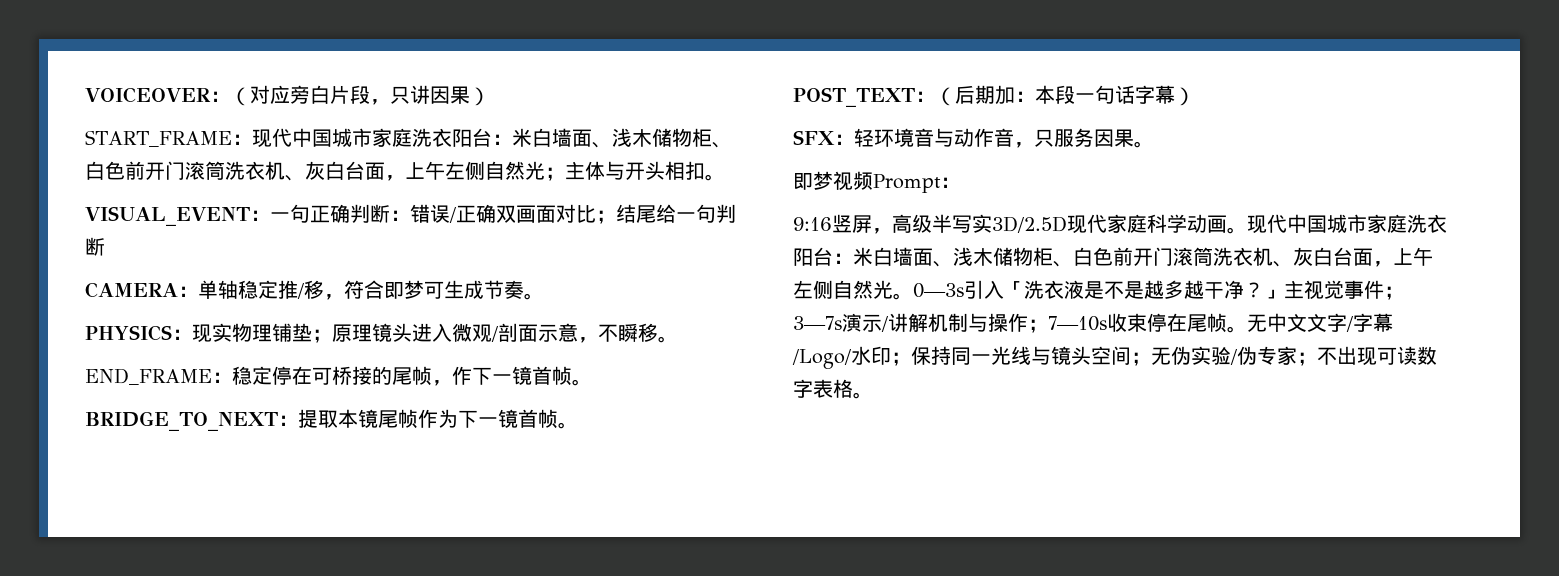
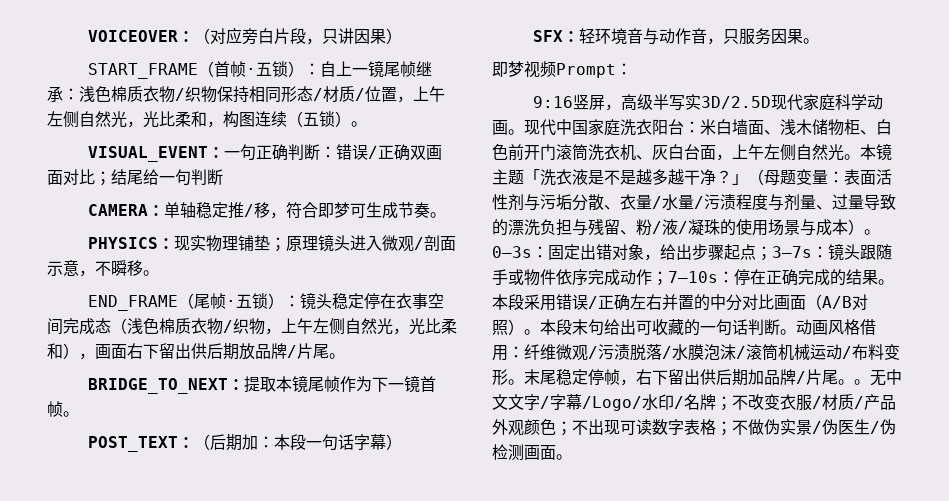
- START_FRAME：现代中国城市家庭洗衣阳台：米白墙面、浅木储物柜、白色前开门滚筒洗衣机、灰白台面，上午左侧自然光；主体与开头相扣。
+ START_FRAME（首帧·五锁）：自上一镜尾帧继承：浅色棉质衣物/织物保持相同形态/材质/位置，上午左侧自然光，光比柔和，构图连续（五锁）。
- END_FRAME：稳定停在可桥接的尾帧，作下一镜首帧。
+ END_FRAME（尾帧·五锁）：镜头稳定停在衣事空间完成态（浅色棉质衣物/织物，上午左侧自然光，光比柔和），画面右下留出供后期放品牌/片尾。
- 现代中国城市家庭洗衣阳台：米白墙面、浅木储物柜、白色前开门滚筒洗衣机、灰白台面，上午左侧自然光。
+ 现代中国家庭洗衣阳台：米白墙面、浅木储物柜、白色前开门滚筒洗衣机、灰白台面，上午左侧自然光。
- 0—3s引入「洗衣液是不是越多越干净？」主视觉事件；3—7s演示/讲解机制与操作；7—10s收束停在尾帧。
+ 本镜主题「洗衣液是不是越多越干净？」（母题变量：表面活性剂与污垢分散、衣量/水量/污渍程度与剂量、过量导致的漂洗负担与残留、粉/液/凝珠的使用场景与成本）。0—3s：固定出错对象，给出步骤起点；3—7s：镜头跟随手或物件依序完成动作；7—10s：停在正确完成的结果。本段采用错误/正确左右并置的中分对比画面（A/B对照）。本段末句给出可收藏的一句话判断。动画风格借用：纤维微观/污渍脱落/水膜泡沫/滚筒机械运动/布料变形。末尾稳定停帧，右下留出供后期加品牌/片尾。。
- 无中文文字/字幕/Logo/水印；保持同一光线与镜头空间；无伪实验/伪专家；不出现可读数字表格。
+ 无中文文字/字幕/Logo/水印/名牌；不改变衣服/材质/产品外观颜色；不出现可读数字表格；不做伪实景/伪医生/伪检测画面。

